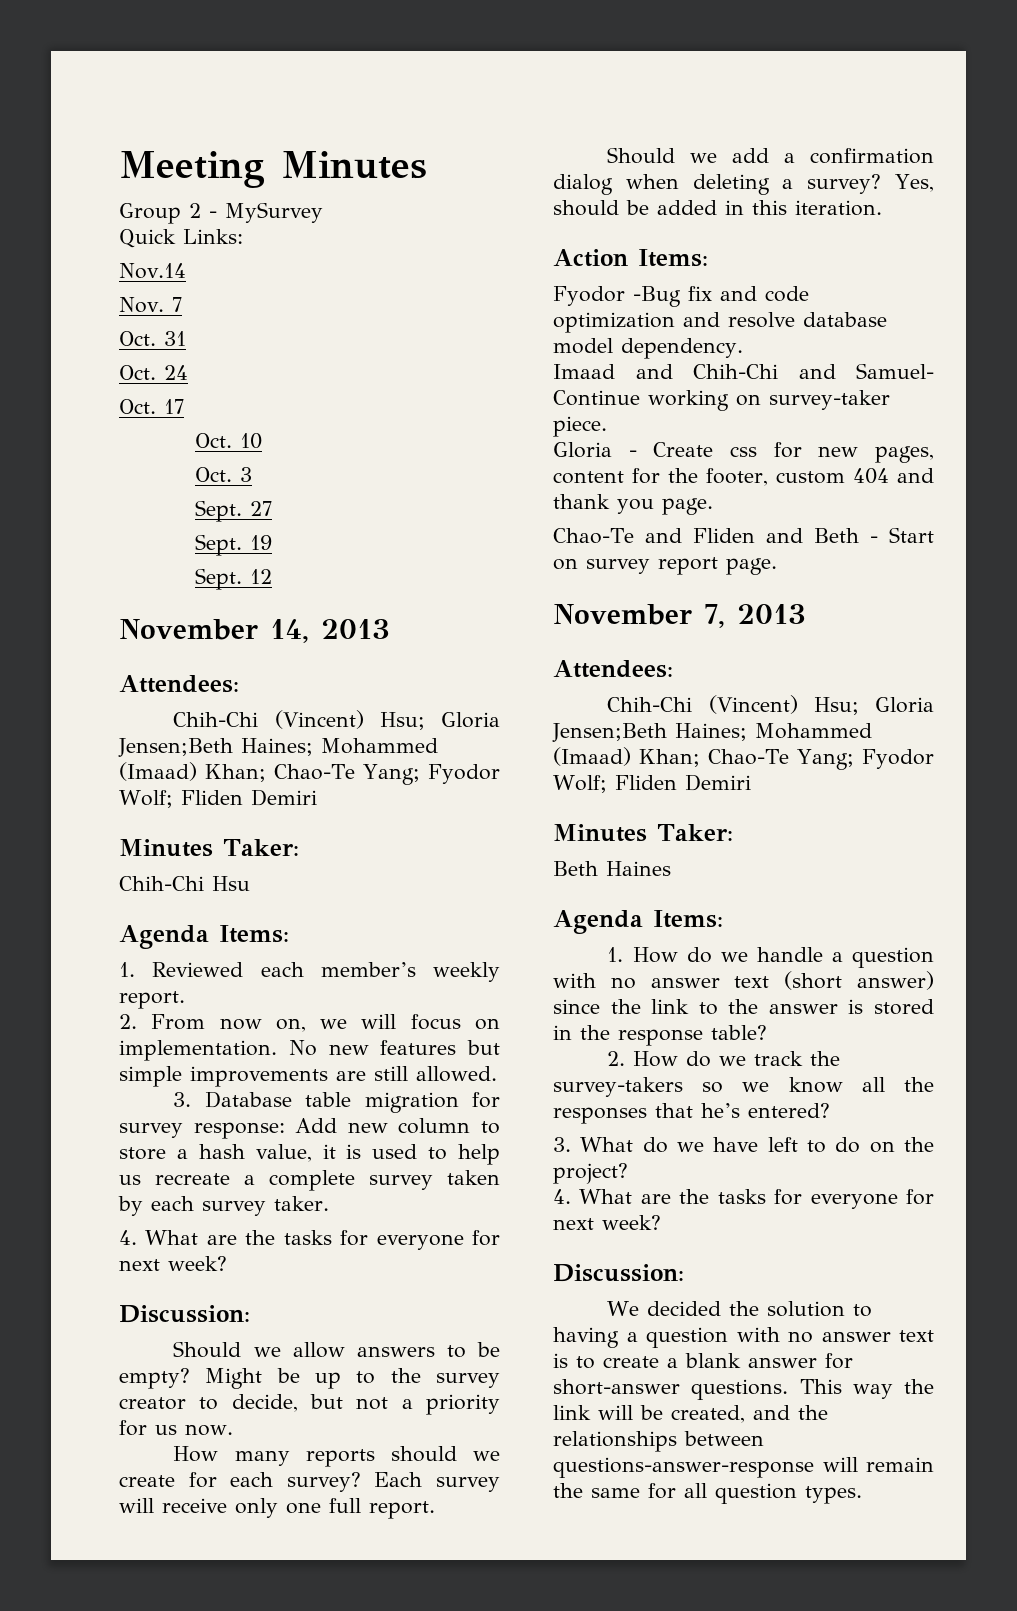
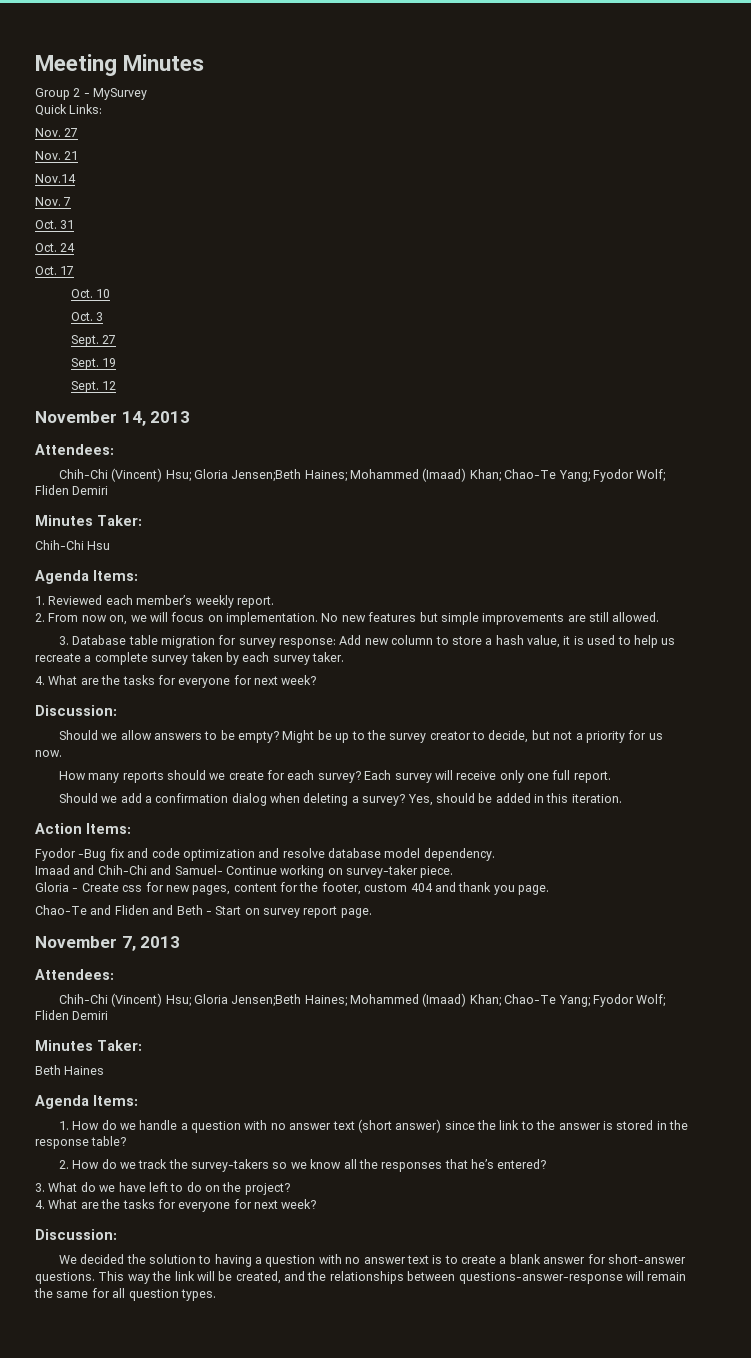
+ Nov. 27
+ Nov. 21

